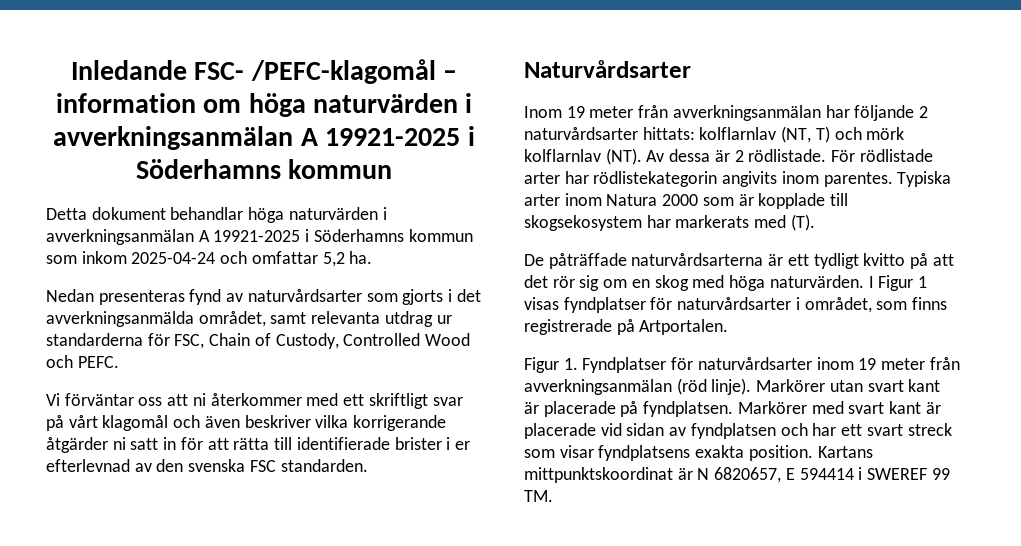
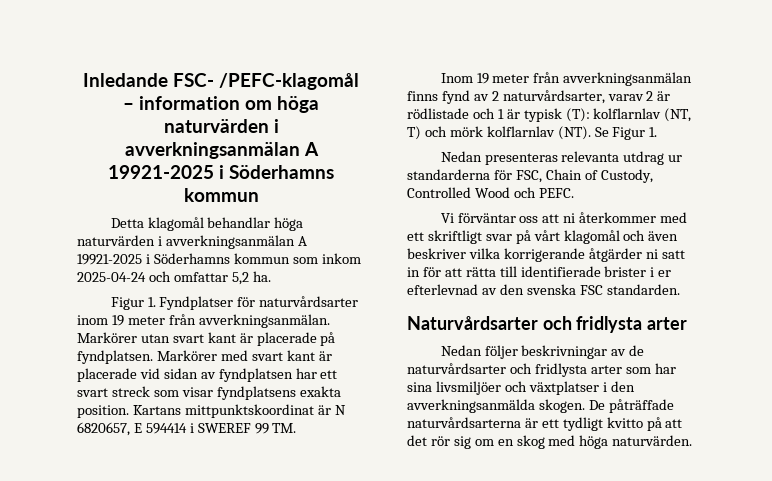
- Detta dokument behandlar höga naturvärden i avverkningsanmälan A 19921-2025 i Söderhamns kommun som inkom 2025-04-24 och omfattar 5,2 ha.
+ Detta klagomål behandlar höga naturvärden i avverkningsanmälan A 19921-2025 i Söderhamns kommun som inkom 2025-04-24 och omfattar 5,2 ha.
- Nedan presenteras fynd av naturvårdsarter som gjorts i det avverkningsanmälda området, samt relevanta utdrag ur standarderna för FSC, Chain of Custody, Controlled Wood och PEFC.
+ Figur 1. Fyndplatser för naturvårdsarter inom 19 meter från avverkningsanmälan. Markörer utan svart kant är placerade på fyndplatsen. Markörer med svart kant är placerade vid sidan av fyndplatsen har ett svart streck som visar fyndplatsens exakta position. Kartans mittpunktskoordinat är N 6820657, E 594414 i SWEREF 99 TM.
+ Inom 19 meter från avverkningsanmälan finns fynd av 2 naturvårdsarter, varav 2 är rödlistade och 1 är typisk (T): kolflarnlav (NT, T) och mörk kolflarnlav (NT). Se Figur 1.
+ Nedan presenteras relevanta utdrag ur standarderna för FSC, Chain of Custody, Controlled Wood och PEFC.
- Naturvårdsarter
- Inom 19 meter från avverkningsanmälan har följande 2 naturvårdsarter hittats: kolflarnlav (NT, T) och mörk kolflarnlav (NT). Av dessa är 2 rödlistade. För rödlistade arter har rödlistekategorin angivits inom parentes. Typiska arter inom Natura 2000 som är kopplade till skogsekosystem har markerats med (T).
- De påträffade naturvårdsarterna är ett tydligt kvitto på att det rör sig om en skog med höga naturvärden. I Figur 1 visas fyndplatser för naturvårdsarter i området, som finns registrerade på Artportalen.
- Figur 1. Fyndplatser för naturvårdsarter inom 19 meter från avverkningsanmälan (röd linje). Markörer utan svart kant är placerade på fyndplatsen. Markörer med svart kant är placerade vid sidan av fyndplatsen och har ett svart streck som visar fyndplatsens exakta position. Kartans mittpunktskoordinat är N 6820657, E 594414 i SWEREF 99 TM.
+ Naturvårdsarter och fridlysta arter
+ Nedan följer beskrivningar av de naturvårdsarter och fridlysta arter som har sina livsmiljöer och växtplatser i den avverkningsanmälda skogen. De påträffade naturvårdsarterna är ett tydligt kvitto på att det rör sig om en skog med höga naturvärden.

